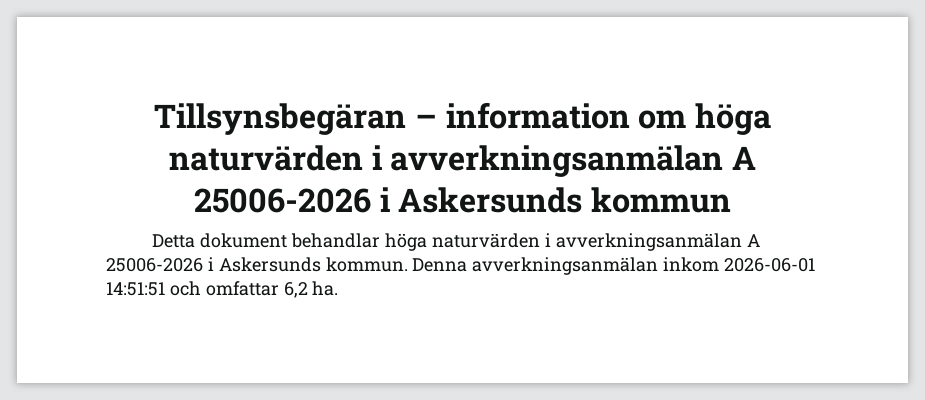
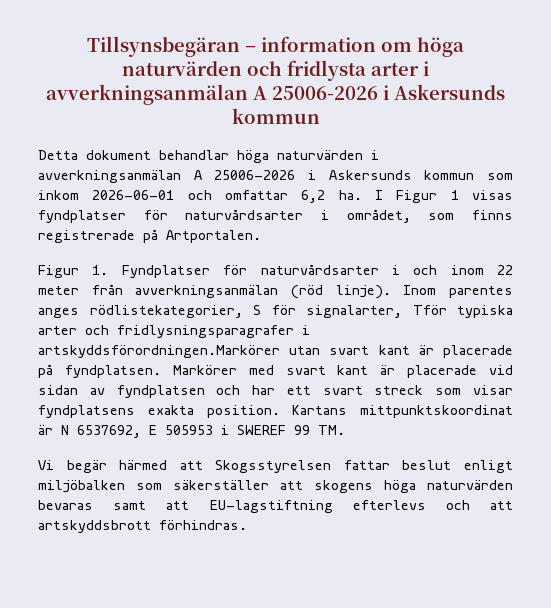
- Tillsynsbegäran – information om höga naturvärden i avverkningsanmälan A 25006-2026 i Askersunds kommun
+ Tillsynsbegäran – information om höga naturvärden och fridlysta arter i avverkningsanmälan A 25006-2026 i Askersunds kommun
- Detta dokument behandlar höga naturvärden i avverkningsanmälan A 25006-2026 i Askersunds kommun. Denna avverkningsanmälan inkom 2026-06-01 14:51:51 och omfattar 6,2 ha.
+ Detta dokument behandlar höga naturvärden i avverkningsanmälan A 25006-2026 i Askersunds kommun som inkom 2026-06-01 och omfattar 6,2 ha.
+ I Figur 1 visas fyndplatser för naturvårdsarter i området, som finns registrerade på Artportalen.
+ Figur 1. Fyndplatser för naturvårdsarter i och inom 22 meter från avverkningsanmälan (röd linje). Inom parentes anges rödlistekategorier, S för signalarter, Tför typiska arter och fridlysningsparagrafer i artskyddsförordningen.Markörer utan svart kant är placerade på fyndplatsen. Markörer med svart kant är placerade vid sidan av fyndplatsen och har ett svart streck som visar fyndplatsens exakta position. Kartans mittpunktskoordinat är N 6537692, E 505953 i SWEREF 99 TM.
+ Vi begär härmed att Skogsstyrelsen fattar beslut enligt miljöbalken som säkerställer att skogens höga naturvärden bevaras samt att EU-lagstiftning efterlevs och att artskyddsbrott förhindras.

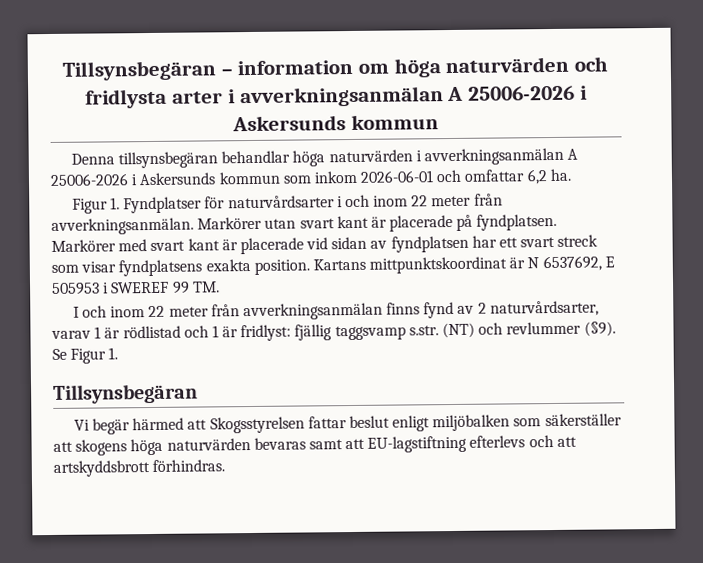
- Detta dokument behandlar höga naturvärden i avverkningsanmälan A 25006-2026 i Askersunds kommun som inkom 2026-06-01 och omfattar 6,2 ha. I Figur 1 visas fyndplatser för naturvårdsarter i området, som finns registrerade på Artportalen.
+ Denna tillsynsbegäran behandlar höga naturvärden i avverkningsanmälan A 25006-2026 i Askersunds kommun som inkom 2026-06-01 och omfattar 6,2 ha.
- Figur 1. Fyndplatser för naturvårdsarter i och inom 22 meter från avverkningsanmälan (röd linje). Inom parentes anges rödlistekategorier, S för signalarter, Tför typiska arter och fridlysningsparagrafer i artskyddsförordningen.Markörer utan svart kant är placerade på fyndplatsen.
+ Figur 1. Fyndplatser för naturvårdsarter i och inom 22 meter från avverkningsanmälan. Markörer utan svart kant är placerade på fyndplatsen.
- Markörer med svart kant är placerade vid sidan av fyndplatsen och har ett svart streck som visar fyndplatsens exakta position.
+ Markörer med svart kant är placerade vid sidan av fyndplatsen har ett svart streck som visar fyndplatsens exakta position.
+ I och inom 22 meter från avverkningsanmälan finns fynd av 2 naturvårdsarter, varav 1 är rödlistad och 1 är fridlyst: fjällig taggsvamp s.str. (NT) och revlummer (§9). Se Figur 1.
+ Tillsynsbegäran

